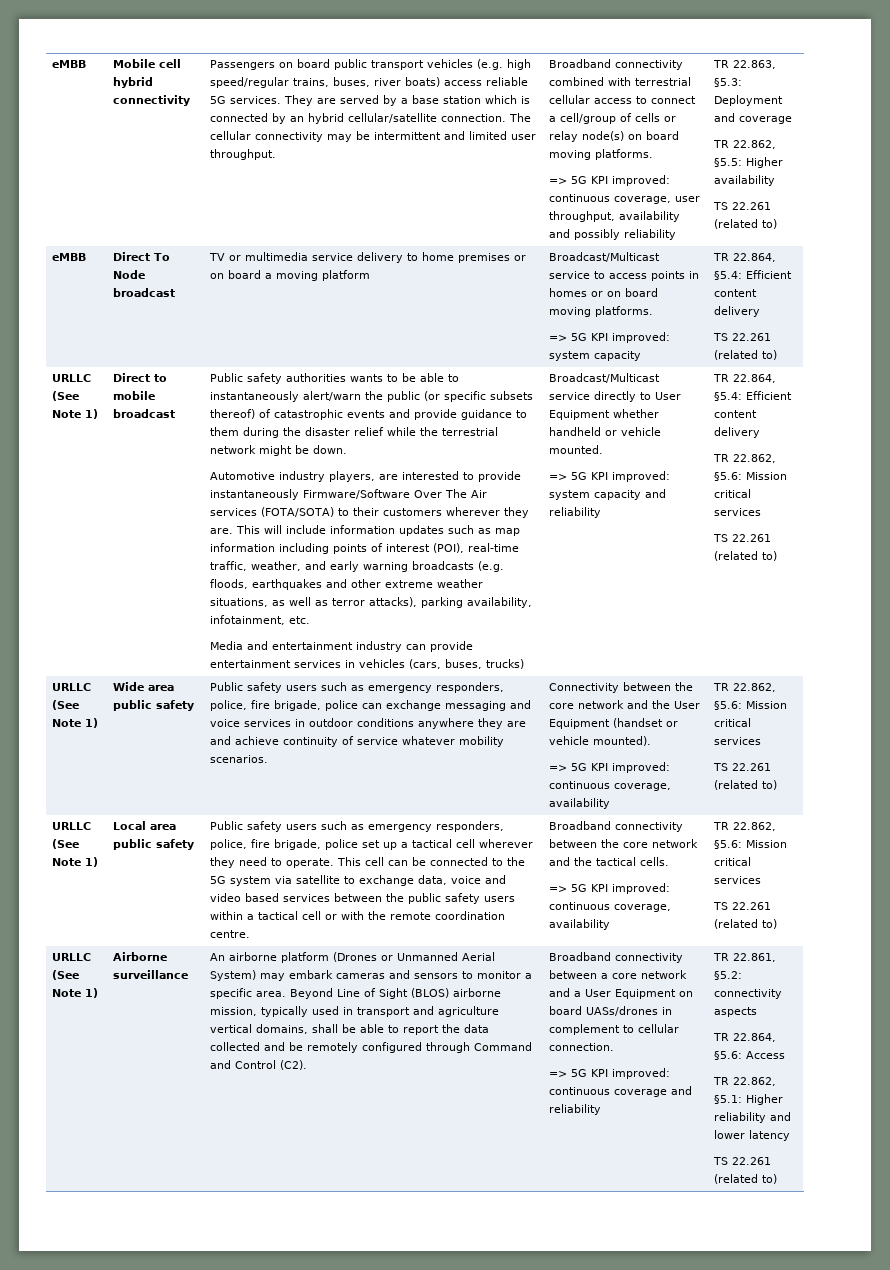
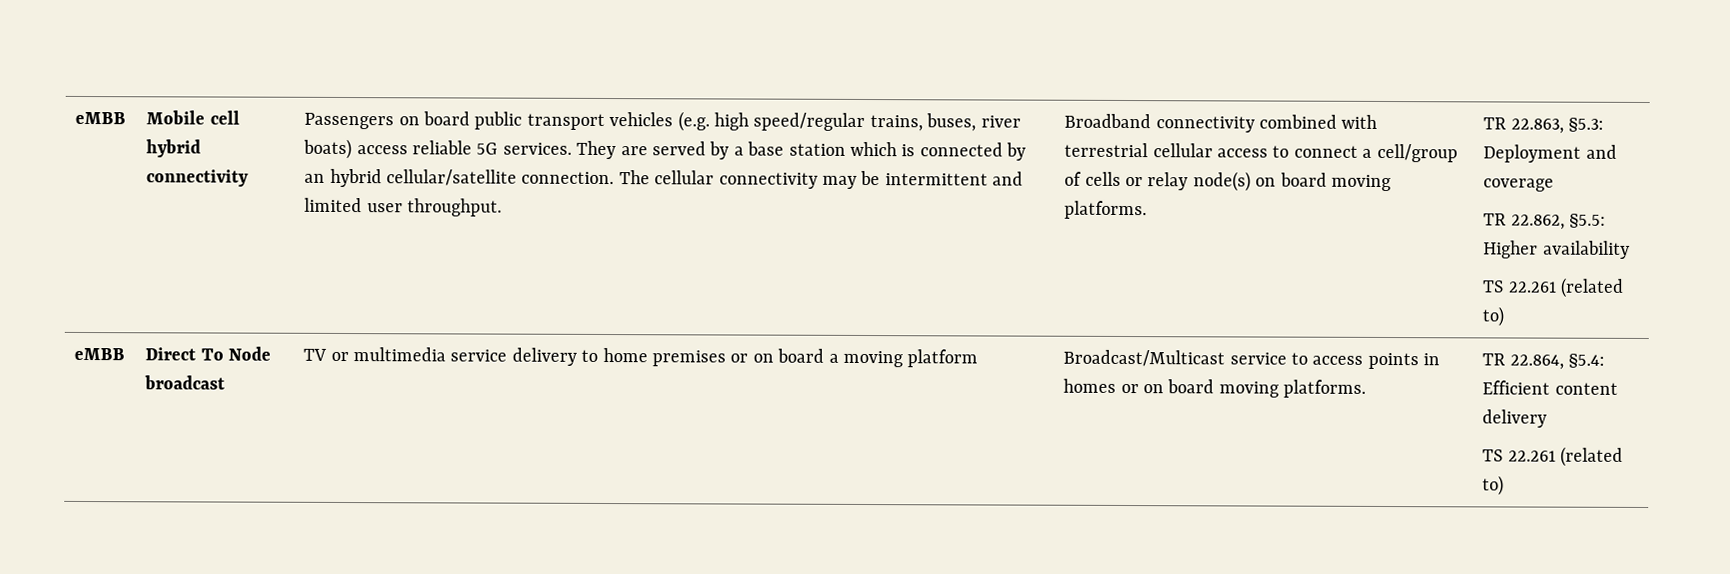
- => 5G KPI improved: continuous coverage, user throughput, availability and possibly reliability
  Broadcast/Multicast service to access points in homes or on board moving platforms.
- => 5G KPI improved: system capacity
- URLLC (See Note 1) | Direct to mobile broadcast | Public safety authorities wants to be able to instantaneously alert/warn the public (or specific subsets thereof) of catastrophic events and provide guidance to them during the disaster relief while the terrestrial network might be down.
- Automotive industry players, are interested to provide instantaneously Firmware/Software Over The Air services (FOTA/SOTA) to their customers wherever they are. This will include information updates such as map information including points of interest (POI), real-time traffic, weather, and early warning broadcasts (e.g. floods, earthquakes and other extreme weather situations, as well as terror attacks), parking availability, infotainment, etc.
- Media and entertainment industry can provide entertainment services in vehicles (cars, buses, trucks) | Broadcast/Multicast service directly to User Equipment whether handheld or vehicle mounted.
- => 5G KPI improved: system capacity and reliability | TR 22.864, §5.4: Efficient content delivery
- TR 22.862, §5.6: Mission critical services
- TS 22.261 (related to)
- URLLC (See Note 1) | Wide area public safety | Public safety users such as emergency responders, police, fire brigade, police can exchange messaging and voice services in outdoor conditions anywhere they are and achieve continuity of service whatever mobility scenarios. | Connectivity between the core network and the User Equipment (handset or vehicle mounted).
- => 5G KPI improved: continuous coverage, availability | TR 22.862, §5.6: Mission critical services
- TS 22.261 (related to)
- URLLC (See Note 1) | Local area public safety | Public safety users such as emergency responders, police, fire brigade, police set up a tactical cell wherever they need to operate. This cell can be connected to the 5G system via satellite to exchange data, voice and video based services between the public safety users within a tactical cell or with the remote coordination centre. | Broadband connectivity between the core network and the tactical cells.
- => 5G KPI improved: continuous coverage, availability | TR 22.862, §5.6: Mission critical services
- TS 22.261 (related to)
- URLLC (See Note 1) | Airborne surveillance | An airborne platform (Drones or Unmanned Aerial System) may embark cameras and sensors to monitor a specific area. Beyond Line of Sight (BLOS) airborne mission, typically used in transport and agriculture vertical domains, shall be able to report the data collected and be remotely configured through Command and Control (C2). | Broadband connectivity between a core network and a User Equipment on board UASs/drones in complement to cellular connection.
- => 5G KPI improved: continuous coverage and reliability | TR 22.861, §5.2: connectivity aspects
- TR 22.864, §5.6: Access
- TR 22.862, §5.1: Higher reliability and lower latency
- TS 22.261 (related to)

